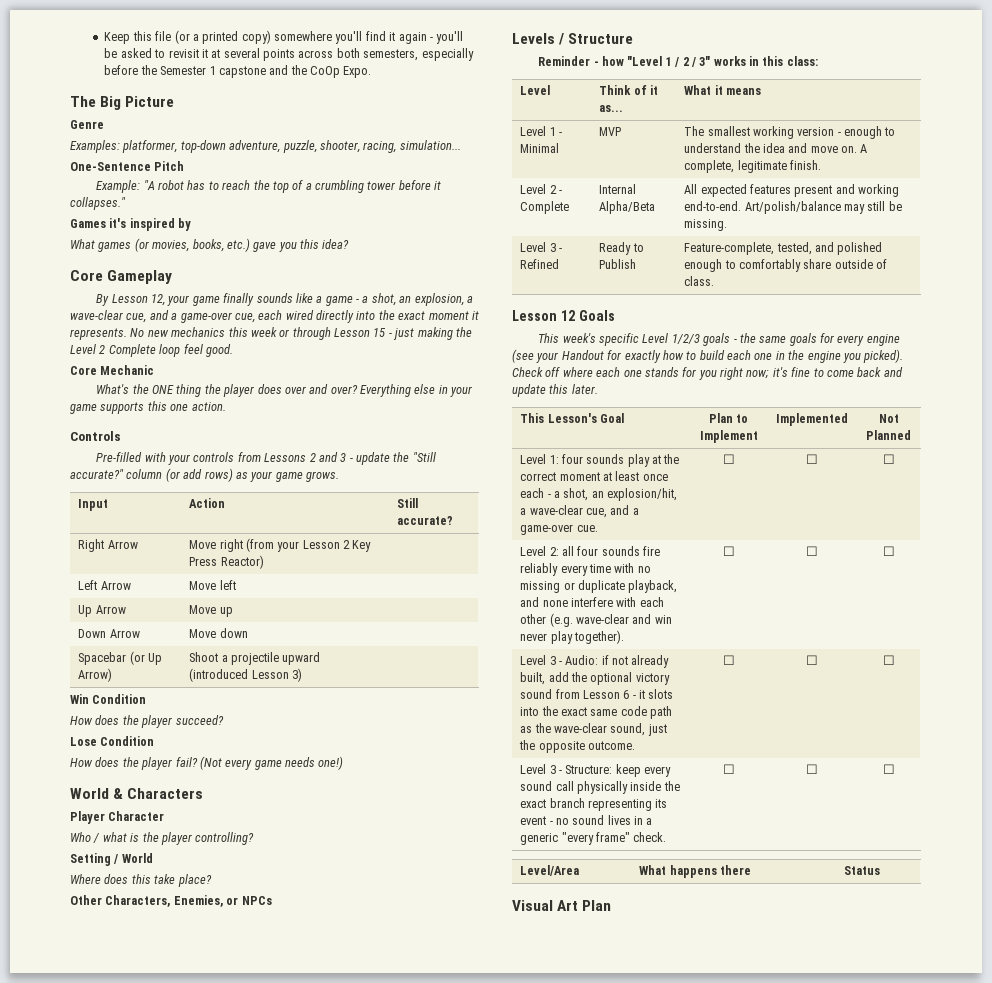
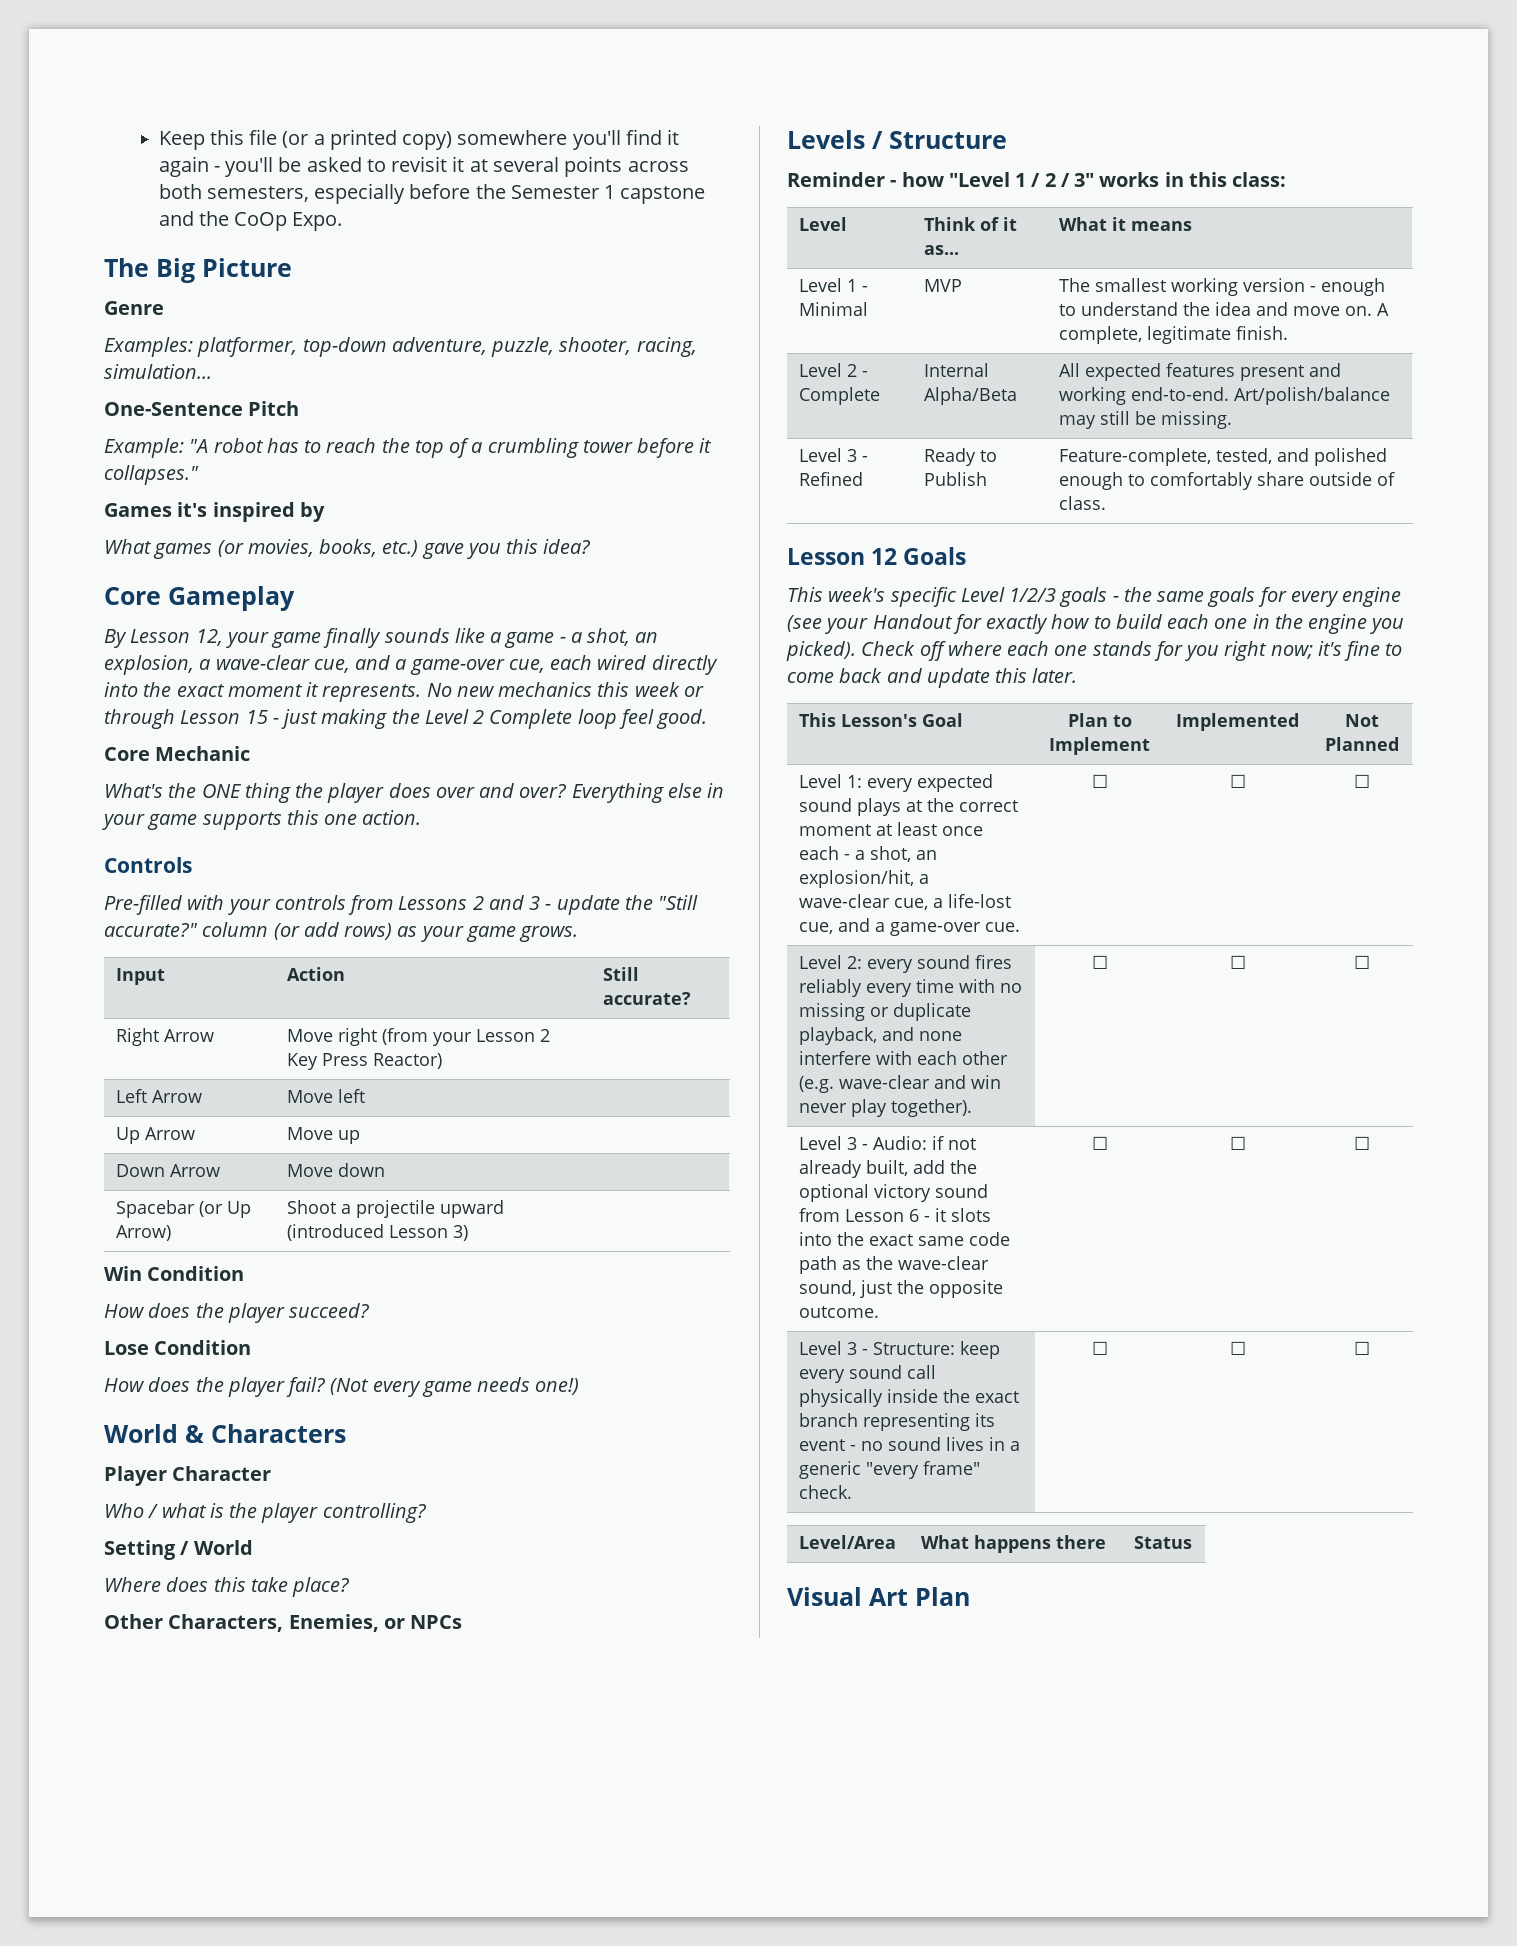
- Level 1: four sounds play at the correct moment at least once each - a shot, an explosion/hit, a wave-clear cue, and a game-over cue. | ☐ | ☐ | ☐
+ Level 1: every expected sound plays at the correct moment at least once each - a shot, an explosion/hit, a wave-clear cue, a life-lost cue, and a game-over cue. | ☐ | ☐ | ☐
- Level 2: all four sounds fire reliably every time with no missing or duplicate playback, and none interfere with each other (e.g. wave-clear and win never play together). | ☐ | ☐ | ☐
+ Level 2: every sound fires reliably every time with no missing or duplicate playback, and none interfere with each other (e.g. wave-clear and win never play together). | ☐ | ☐ | ☐

